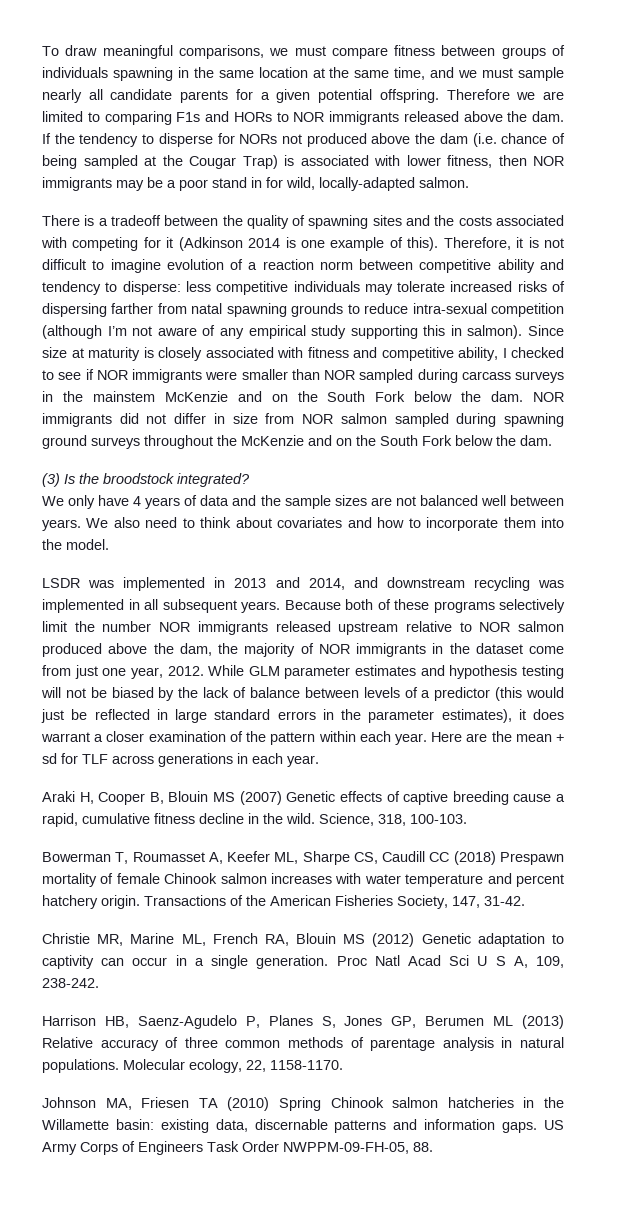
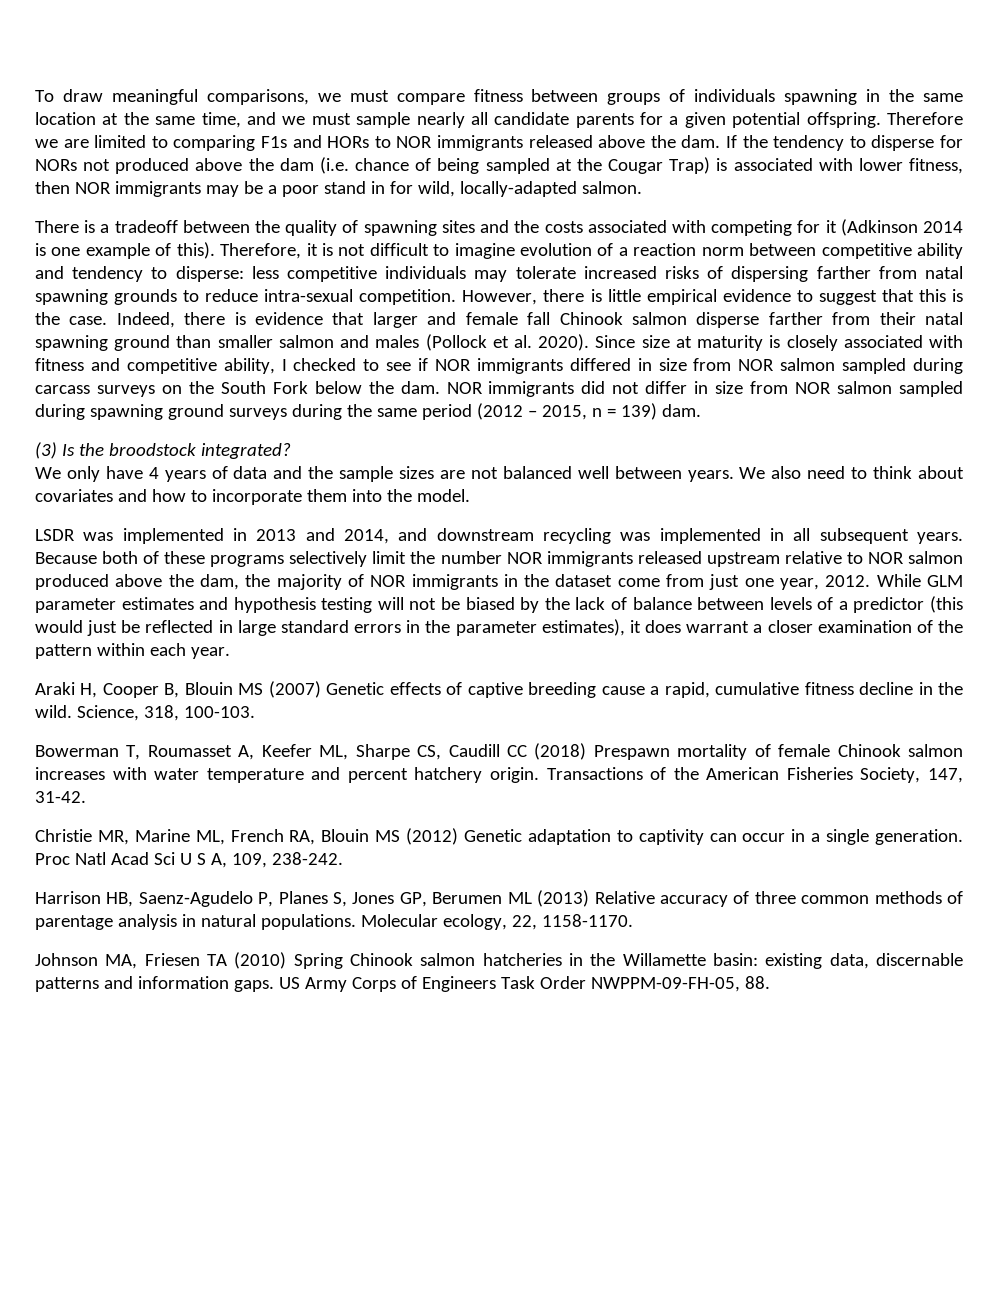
- Therefore, it is not difficult to imagine evolution of a reaction norm between competitive ability and tendency to disperse: less competitive individuals may tolerate increased risks of dispersing farther from natal spawning grounds to reduce intra-sexual competition (although I’m not aware of any empirical study supporting this in salmon).
+ Therefore, it is not difficult to imagine evolution of a reaction norm between competitive ability and tendency to disperse: less competitive individuals may tolerate increased risks of dispersing farther from natal spawning grounds to reduce intra-sexual competition. However, there is little empirical evidence to suggest that this is the case. Indeed, there is evidence that larger and female fall Chinook salmon disperse farther from their natal spawning ground than smaller salmon and males (Pollock et al. 2020).
- Since size at maturity is closely associated with fitness and competitive ability, I checked to see if NOR immigrants were smaller than NOR sampled during carcass surveys in the mainstem McKenzie and on the South Fork below the dam.
+ Since size at maturity is closely associated with fitness and competitive ability, I checked to see if NOR immigrants differed in size from NOR salmon sampled during carcass surveys on the South Fork below the dam.
- NOR immigrants did not differ in size from NOR salmon sampled during spawning ground surveys throughout the McKenzie and on the South Fork below the dam.
+ NOR immigrants did not differ in size from NOR salmon sampled during spawning ground surveys during the same period (2012 – 2015, n = 139) dam.
- Here are the mean + sd for TLF across generations in each year.

